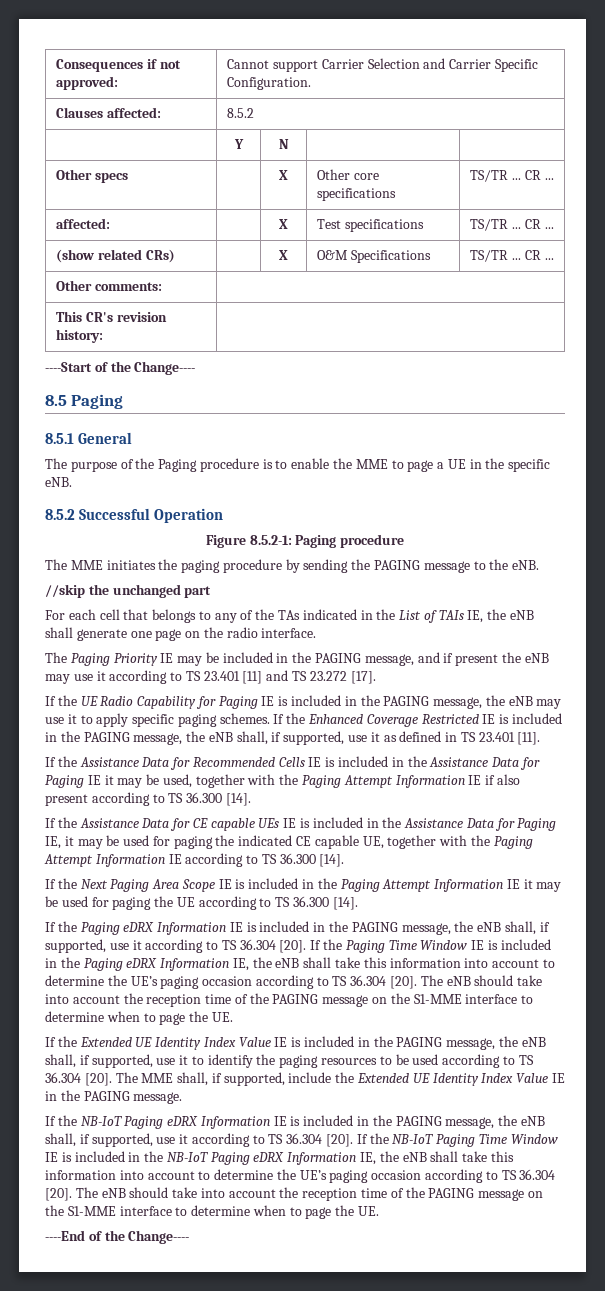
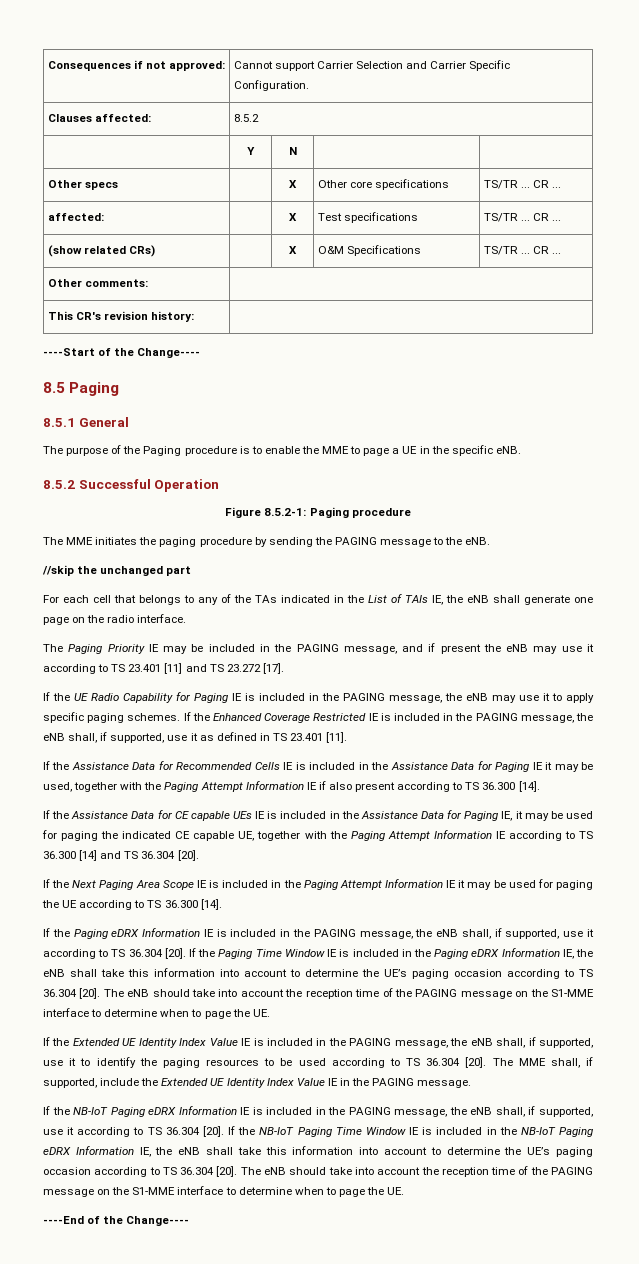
- If the Assistance Data for CE capable UEs IE is included in the Assistance Data for Paging IE, it may be used for paging the indicated CE capable UE, together with the Paging Attempt Information IE according to TS 36.300 [14].
+ If the Assistance Data for CE capable UEs IE is included in the Assistance Data for Paging IE, it may be used for paging the indicated CE capable UE, together with the Paging Attempt Information IE according to TS 36.300 [14] and TS 36.304 [20].

